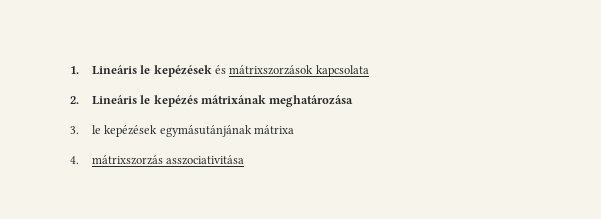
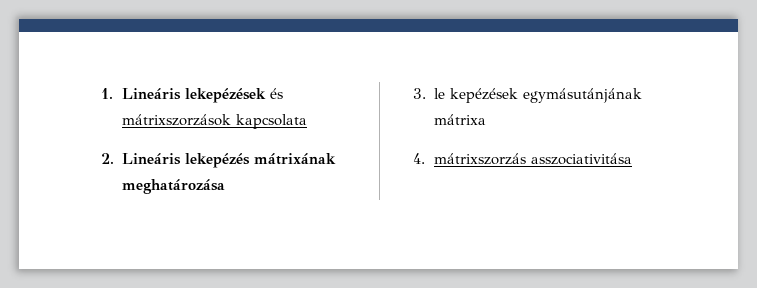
- 1. Lineáris le kepézések és mátrixszorzások kapcsolata
+ 1. Lineáris lekepézések és mátrixszorzások kapcsolata
- 2. Lineáris le kepézés mátrixának meghatározása
+ 2. Lineáris lekepézés mátrixának meghatározása

